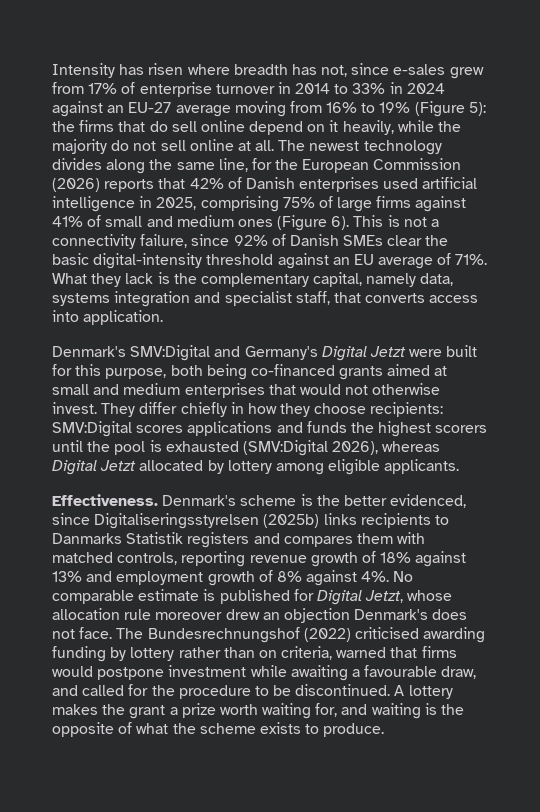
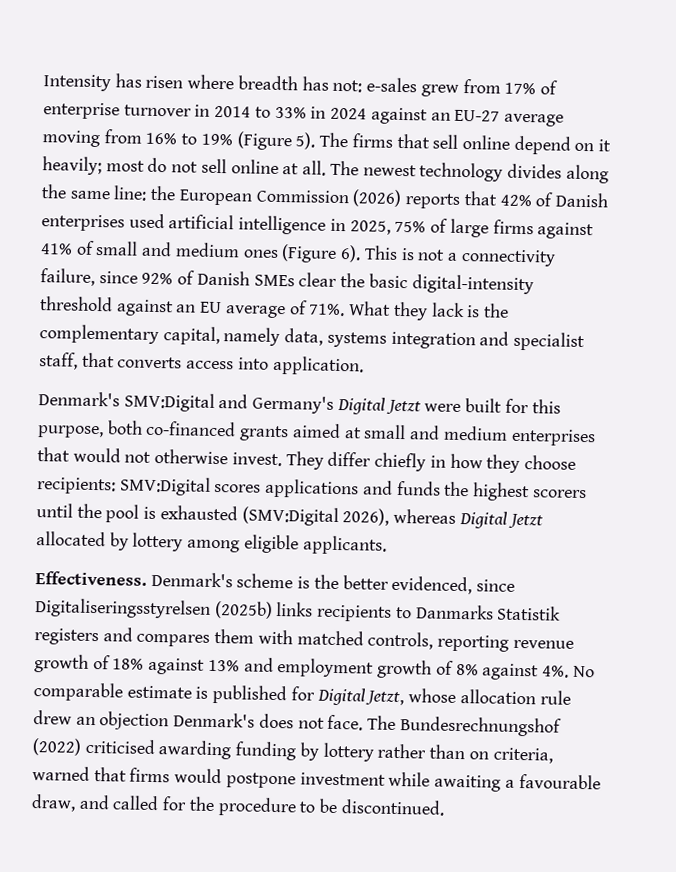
- Intensity has risen where breadth has not, since e-sales grew from 17% of enterprise turnover in 2014 to 33% in 2024 against an EU-27 average moving from 16% to 19% (Figure 5): the firms that do sell online depend on it heavily, while the majority do not sell online at all.
+ Intensity has risen where breadth has not: e-sales grew from 17% of enterprise turnover in 2014 to 33% in 2024 against an EU-27 average moving from 16% to 19% (Figure 5). The firms that sell online depend on it heavily; most do not sell online at all.
- The newest technology divides along the same line, for the European Commission (2026) reports that 42% of Danish enterprises used artificial intelligence in 2025, comprising 75% of large firms against 41% of small and medium ones (Figure 6).
+ The newest technology divides along the same line: the European Commission (2026) reports that 42% of Danish enterprises used artificial intelligence in 2025, 75% of large firms against 41% of small and medium ones (Figure 6).
- Denmark's SMV:Digital and Germany's Digital Jetzt were built for this purpose, both being co-financed grants aimed at small and medium enterprises that would not otherwise invest.
+ Denmark's SMV:Digital and Germany's Digital Jetzt were built for this purpose, both co-financed grants aimed at small and medium enterprises that would not otherwise invest.
- No comparable estimate is published for Digital Jetzt, whose allocation rule moreover drew an objection Denmark's does not face.
+ No comparable estimate is published for Digital Jetzt, whose allocation rule drew an objection Denmark's does not face.
- A lottery makes the grant a prize worth waiting for, and waiting is the opposite of what the scheme exists to produce.

